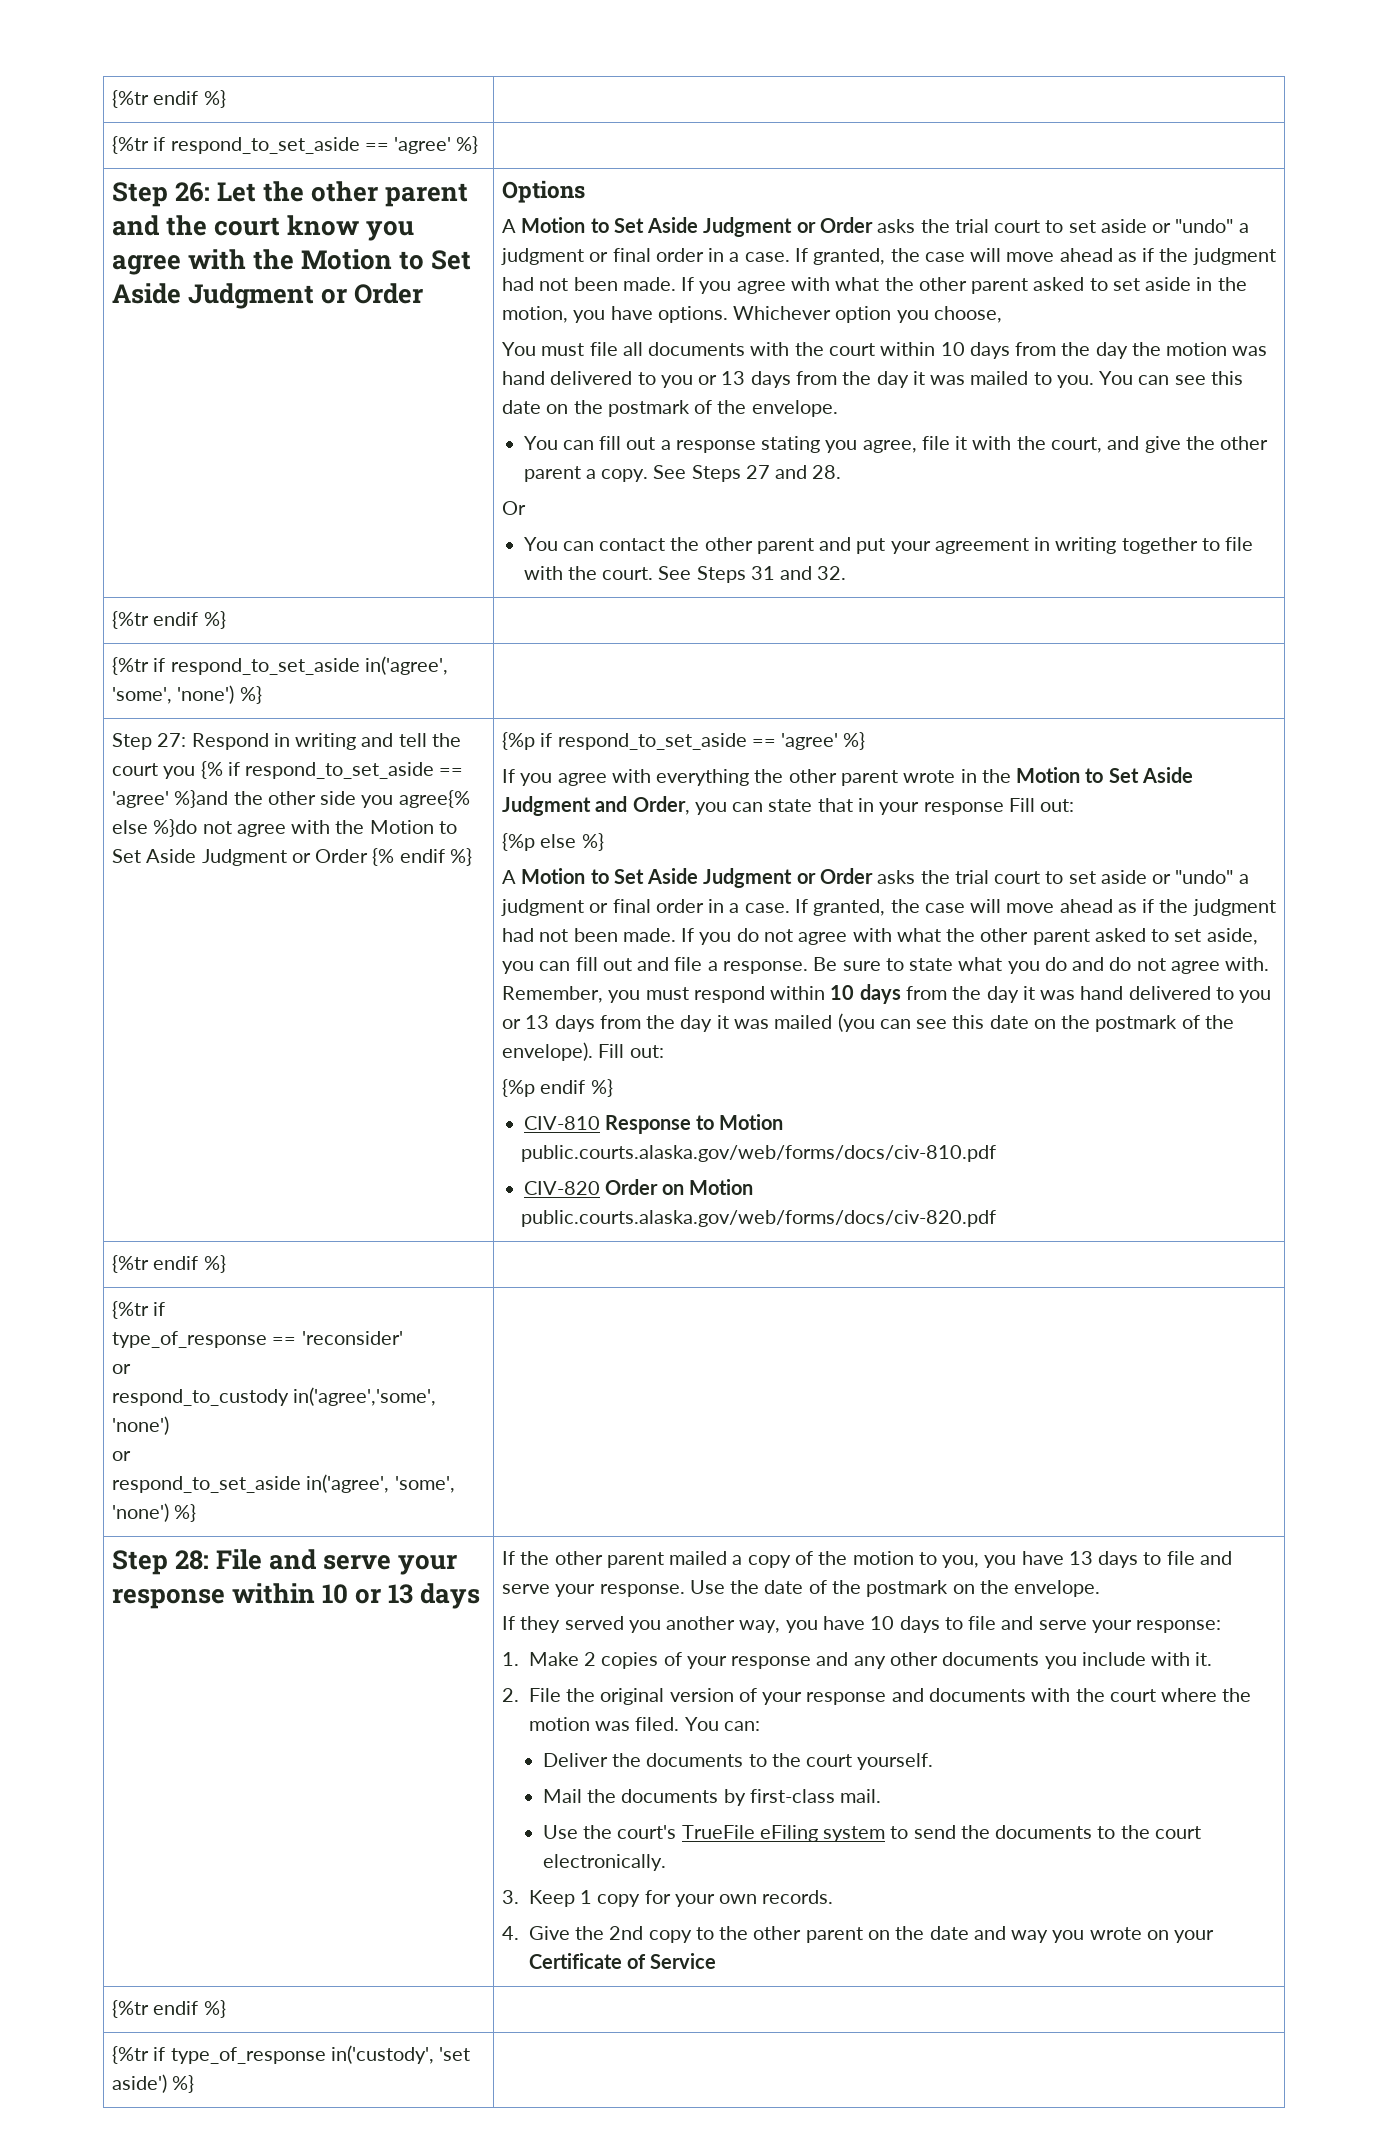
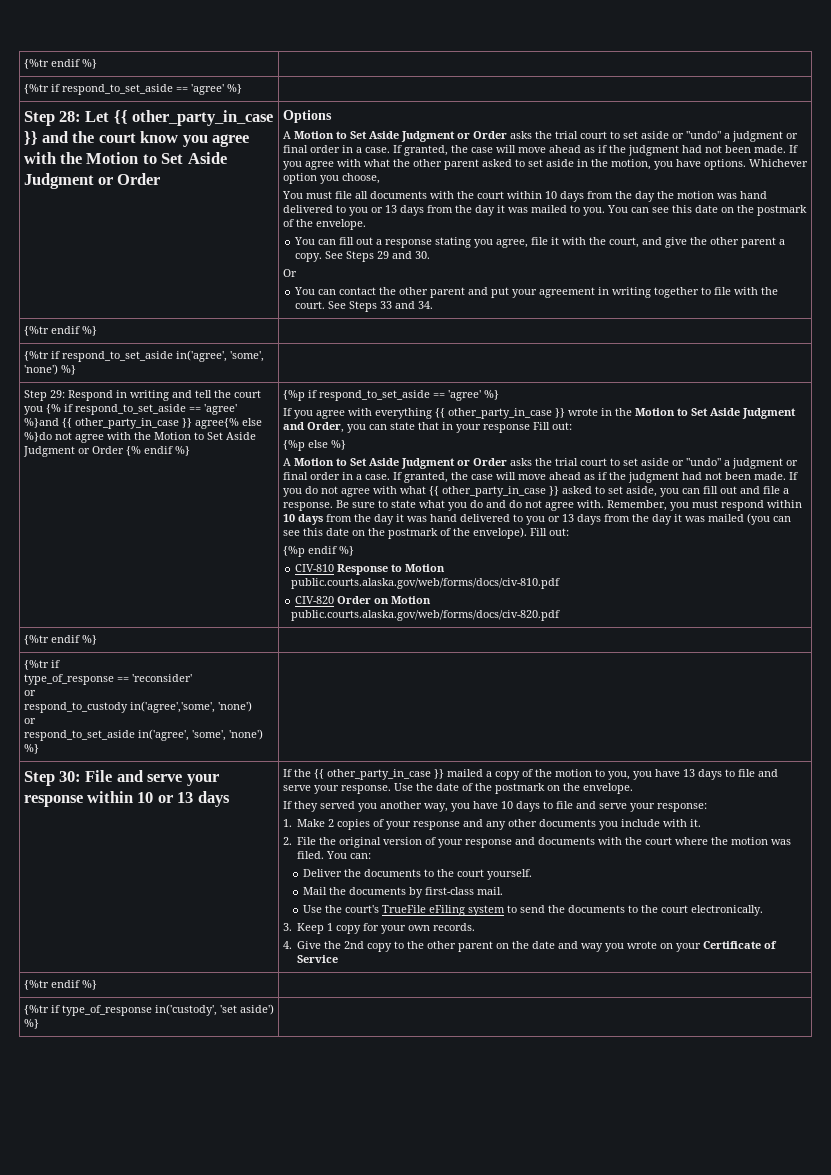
- Step 26: Let the other parent and the court know you agree with the Motion to Set Aside Judgment or Order
+ Step 28: Let {{ other_party_in_case }} and the court know you agree with the Motion to Set Aside Judgment or Order
- See Steps 27 and 28.
+ See Steps 29 and 30.
- See Steps 31 and 32.
+ See Steps 33 and 34.
- Step 27: Respond in writing and tell the court you {% if respond_to_set_aside == 'agree' %}and the other side you agree{% else %}do not agree with the Motion to Set Aside Judgment or Order {% endif %}
+ Step 29: Respond in writing and tell the court you {% if respond_to_set_aside == 'agree' %}and {{ other_party_in_case }} agree{% else %}do not agree with the Motion to Set Aside Judgment or Order {% endif %}
- If you agree with everything the other parent wrote in the Motion to Set Aside Judgment and Order, you can state that in your response Fill out:
+ If you agree with everything {{ other_party_in_case }} wrote in the Motion to Set Aside Judgment and Order, you can state that in your response Fill out:
- If you do not agree with what the other parent asked to set aside, you can fill out and file a response.
+ If you do not agree with what {{ other_party_in_case }} asked to set aside, you can fill out and file a response.
- Step 28: File and serve your response within 10 or 13 days
+ Step 30: File and serve your response within 10 or 13 days
- If the other parent mailed a copy of the motion to you, you have 13 days to file and serve your response.
+ If the {{ other_party_in_case }} mailed a copy of the motion to you, you have 13 days to file and serve your response.

